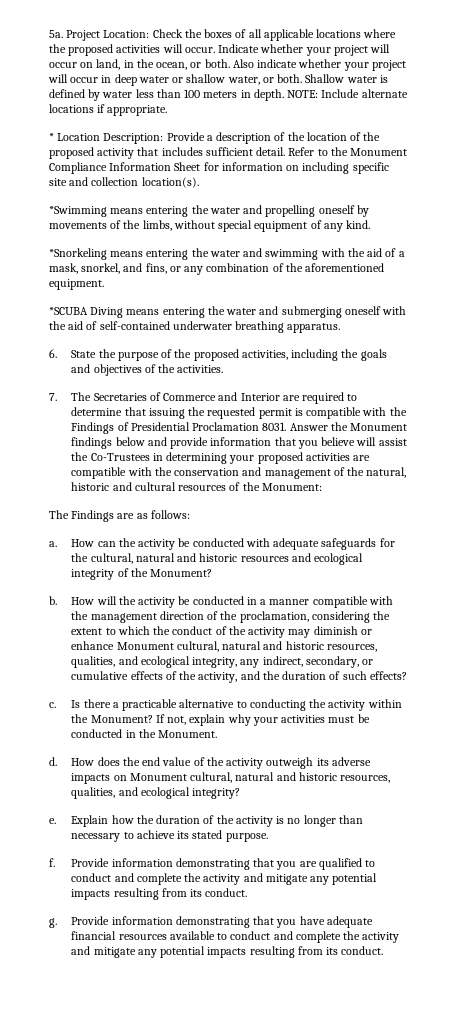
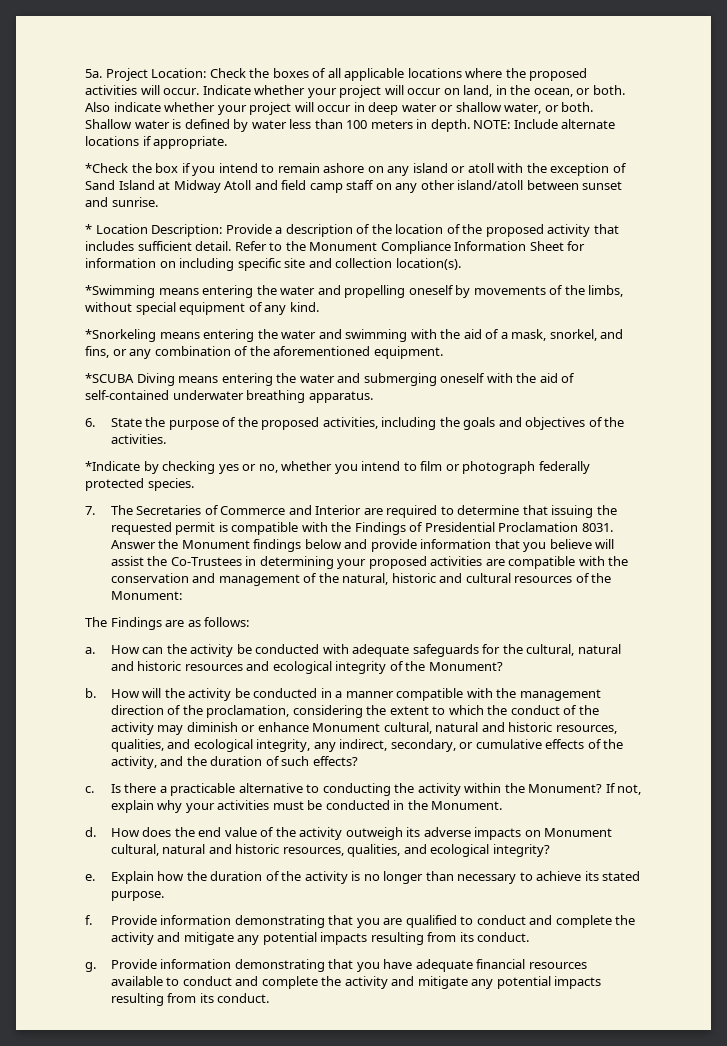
+ *Check the box if you intend to remain ashore on any island or atoll with the exception of Sand Island at Midway Atoll and field camp staff on any other island/atoll between sunset and sunrise.
+ *Indicate by checking yes or no, whether you intend to film or photograph federally protected species.

